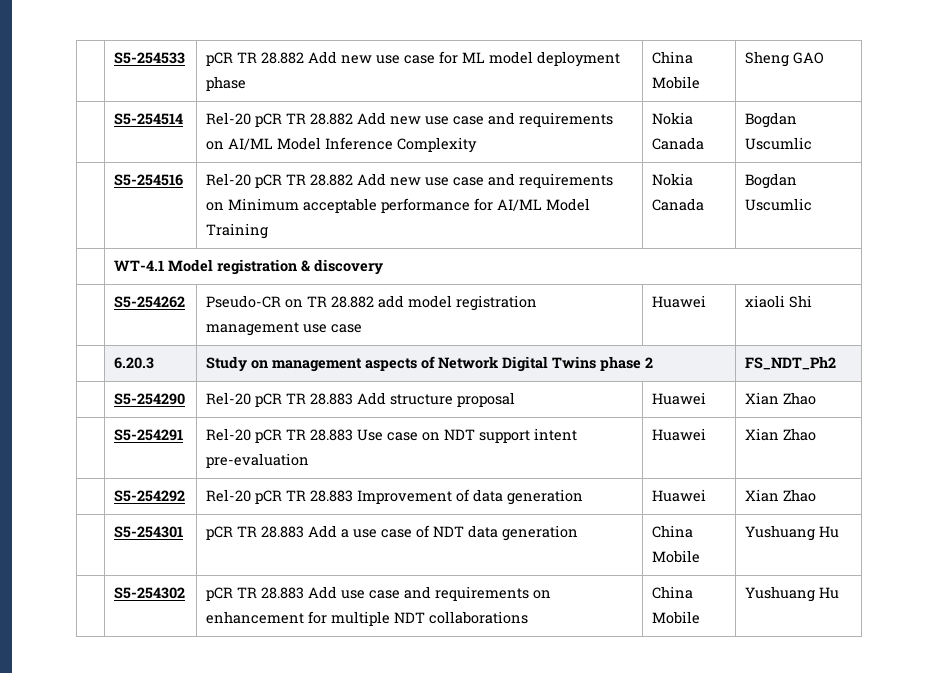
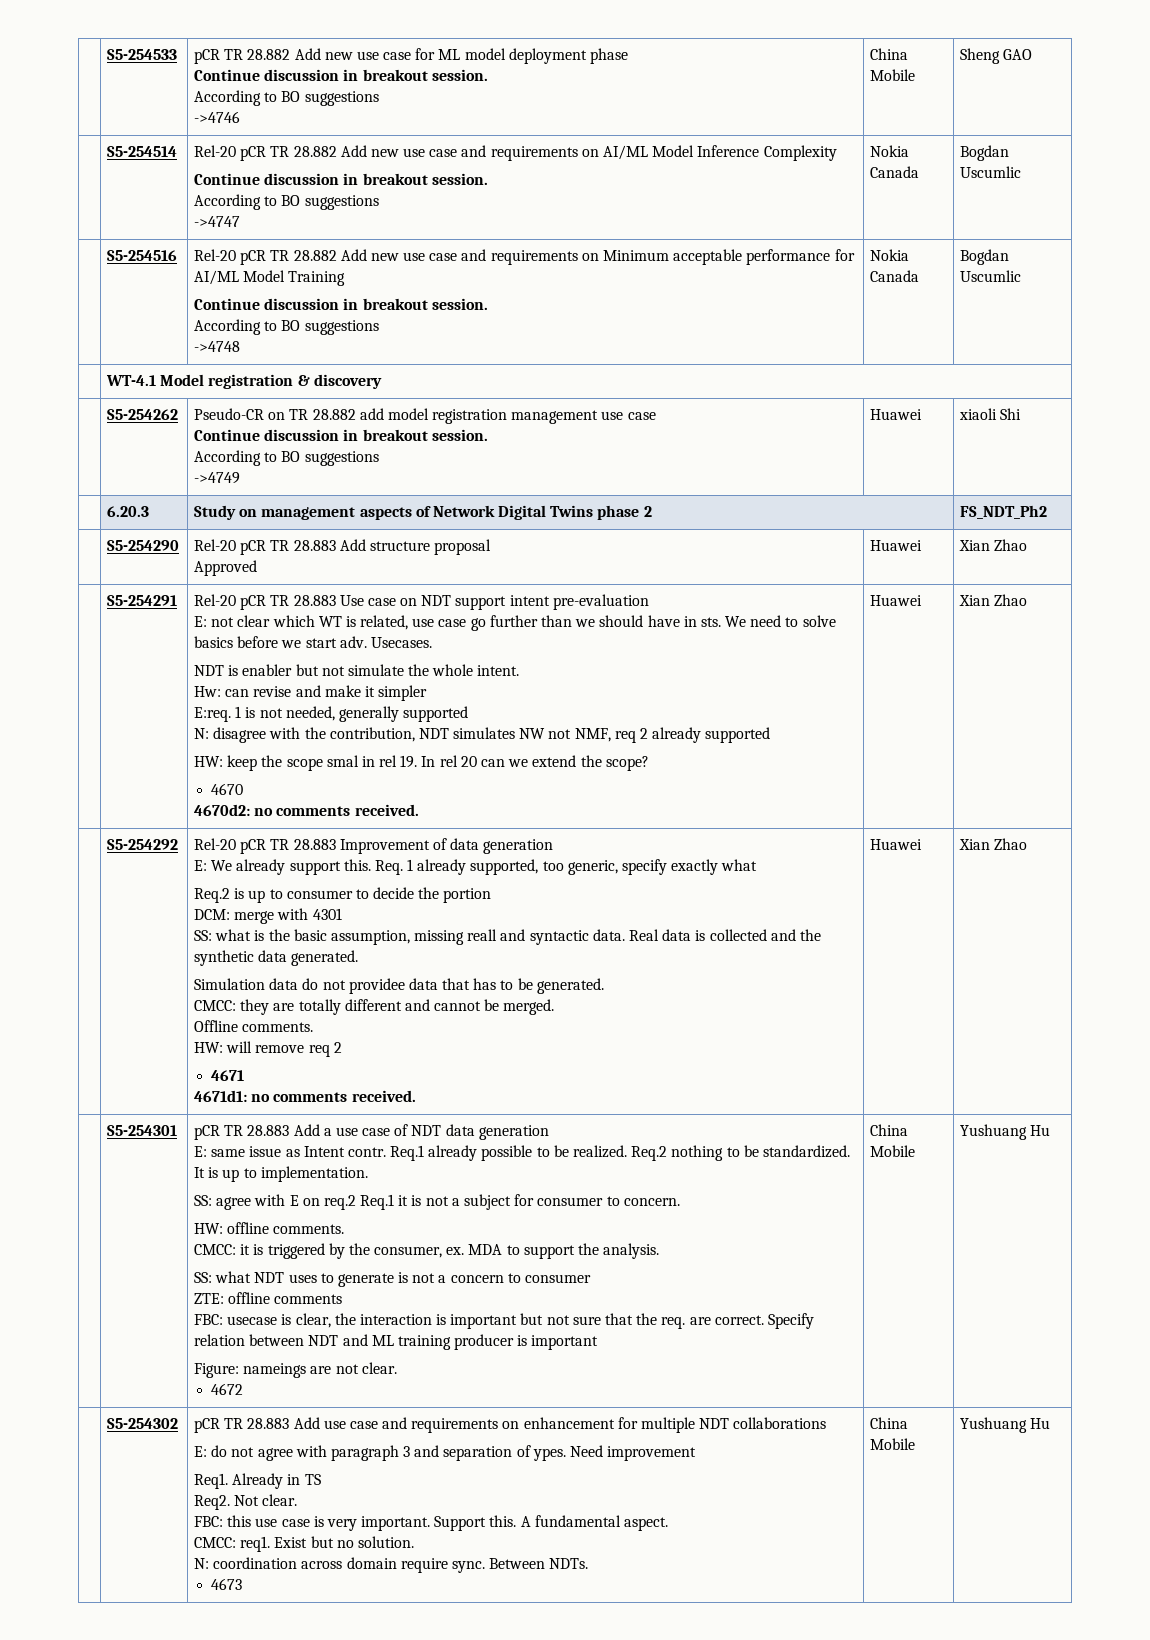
- | S5-254533 | pCR TR 28.882 Add new use case for ML model deployment phase | China Mobile | Sheng GAO
+ | S5-254533 | pCR TR 28.882 Add new use case for ML model deployment phase
+ Continue discussion in breakout session.
+ According to BO suggestions
+ ->4746 | China Mobile | Sheng GAO
- | S5-254514 | Rel-20 pCR TR 28.882 Add new use case and requirements on AI/ML Model Inference Complexity | Nokia Canada | Bogdan Uscumlic
+ | S5-254514 | Rel-20 pCR TR 28.882 Add new use case and requirements on AI/ML Model Inference Complexity
+ Continue discussion in breakout session.
+ According to BO suggestions
+ ->4747 | Nokia Canada | Bogdan Uscumlic
- | S5-254516 | Rel-20 pCR TR 28.882 Add new use case and requirements on Minimum acceptable performance for AI/ML Model Training | Nokia Canada | Bogdan Uscumlic
+ | S5-254516 | Rel-20 pCR TR 28.882 Add new use case and requirements on Minimum acceptable performance for AI/ML Model Training
+ Continue discussion in breakout session.
+ According to BO suggestions
+ ->4748 | Nokia Canada | Bogdan Uscumlic
- | S5-254262 | Pseudo-CR on TR 28.882 add model registration management use case | Huawei | xiaoli Shi
+ | S5-254262 | Pseudo-CR on TR 28.882 add model registration management use case
+ Continue discussion in breakout session.
+ According to BO suggestions
+ ->4749 | Huawei | xiaoli Shi
- | S5-254290 | Rel-20 pCR TR 28.883 Add structure proposal | Huawei | Xian Zhao
+ | S5-254290 | Rel-20 pCR TR 28.883 Add structure proposal
+ Approved | Huawei | Xian Zhao
+ E: not clear which WT is related, use case go further than we should have in sts. We need to solve basics before we start adv. Usecases.
+ NDT is enabler but not simulate the whole intent.
+ Hw: can revise and make it simpler
+ E:req. 1 is not needed, generally supported
+ N: disagree with the contribution, NDT simulates NW not NMF, req 2 already supported
+ HW: keep the scope smal in rel 19. In rel 20 can we extend the scope?
+ 4670
+ 4670d2: no comments received.
+ E: We already support this. Req. 1 already supported, too generic, specify exactly what
+ Req.2 is up to consumer to decide the portion
+ DCM: merge with 4301
+ SS: what is the basic assumption, missing reall and syntactic data. Real data is collected and the synthetic data generated.
+ Simulation data do not providee data that has to be generated.
+ CMCC: they are totally different and cannot be merged.
+ Offline comments.
+ HW: will remove req 2
+ 4671
+ 4671d1: no comments received.
+ E: same issue as Intent contr. Req.1 already possible to be realized. Req.2 nothing to be standardized. It is up to implementation.
+ SS: agree with E on req.2 Req.1 it is not a subject for consumer to concern.
+ HW: offline comments.
+ CMCC: it is triggered by the consumer, ex. MDA to support the analysis.
+ SS: what NDT uses to generate is not a concern to consumer
+ ZTE: offline comments
+ FBC: usecase is clear, the interaction is important but not sure that the req. are correct. Specify relation between NDT and ML training producer is important
+ Figure: nameings are not clear.
+ 4672
+ E: do not agree with paragraph 3 and separation of ypes. Need improvement
+ Req1. Already in TS
+ Req2. Not clear.
+ FBC: this use case is very important. Support this. A fundamental aspect.
+ CMCC: req1. Exist but no solution.
+ N: coordination across domain require sync. Between NDTs.
+ 4673

